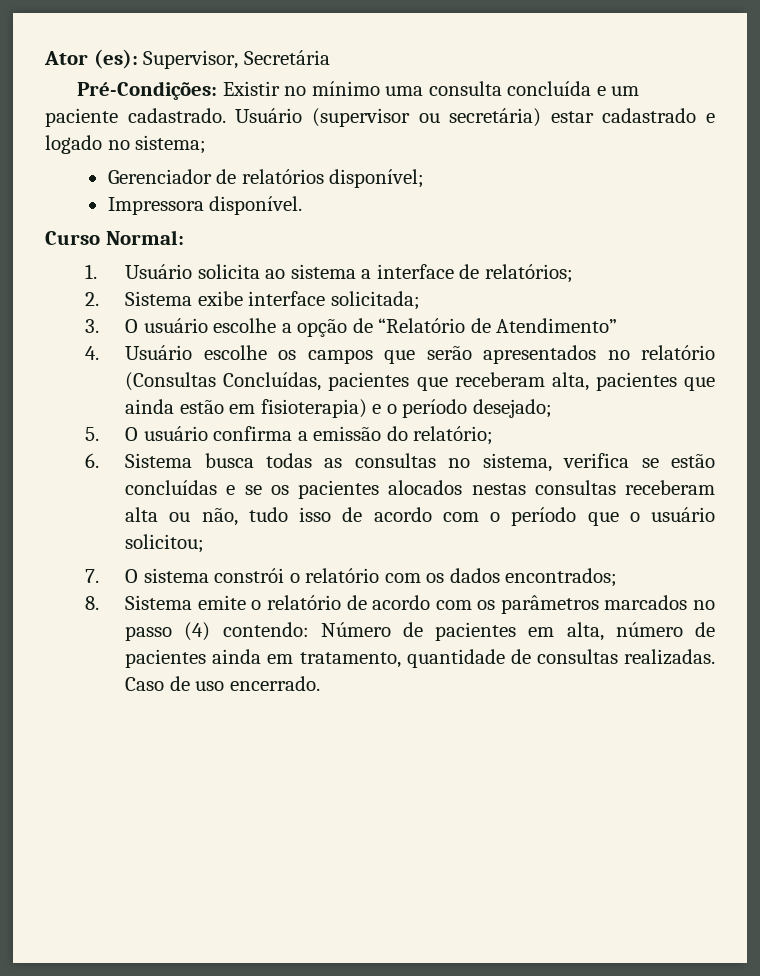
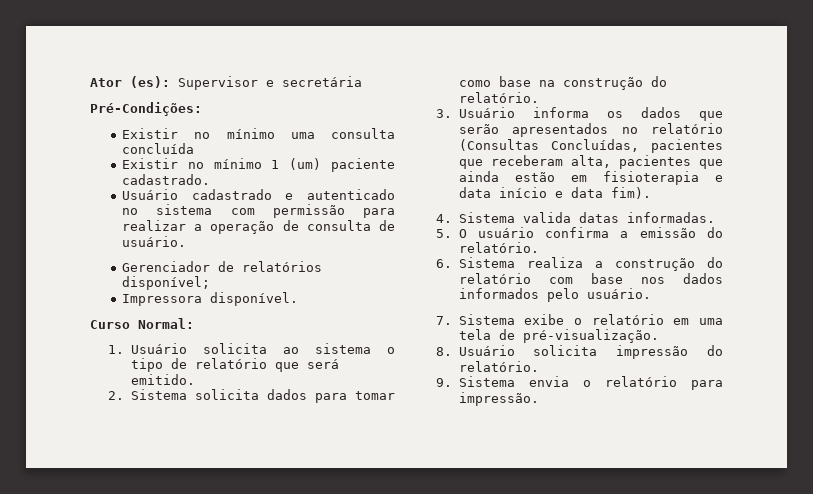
- Ator (es): Supervisor, Secretária
+ Ator (es): Supervisor e secretária
- Pré-Condições: Existir no mínimo uma consulta concluída e um paciente cadastrado. Usuário (supervisor ou secretária) estar cadastrado e logado no sistema;
+ Pré-Condições:
+ Existir no mínimo uma consulta concluída
+ Existir no mínimo 1 (um) paciente cadastrado.
+ Usuário cadastrado e autenticado no sistema com permissão para realizar a operação de consulta de usuário.
- 1. Usuário solicita ao sistema a interface de relatórios;
- 2. Sistema exibe interface solicitada;
- 3. O usuário escolhe a opção de “Relatório de Atendimento”
- 4. Usuário escolhe os campos que serão apresentados no relatório (Consultas Concluídas, pacientes que receberam alta, pacientes que ainda estão em fisioterapia) e o período desejado;
+ 1. Usuário solicita ao sistema o tipo de relatório que será emitido.
+ 2. Sistema solicita dados para tomar como base na construção do relatório.
+ 3. Usuário informa os dados que serão apresentados no relatório (Consultas Concluídas, pacientes que receberam alta, pacientes que ainda estão em fisioterapia e data início e data fim).
+ 4. Sistema valida datas informadas.
- 5. O usuário confirma a emissão do relatório;
+ 5. O usuário confirma a emissão do relatório.
- 6. Sistema busca todas as consultas no sistema, verifica se estão concluídas e se os pacientes alocados nestas consultas receberam alta ou não, tudo isso de acordo com o período que o usuário solicitou;
- 7. O sistema constrói o relatório com os dados encontrados;
- 8. Sistema emite o relatório de acordo com os parâmetros marcados no passo (4) contendo: Número de pacientes em alta, número de pacientes ainda em tratamento, quantidade de consultas realizadas. Caso de uso encerrado.
+ 6. Sistema realiza a construção do relatório com base nos dados informados pelo usuário.
+ 7. Sistema exibe o relatório em uma tela de pré-visualização.
+ 8. Usuário solicita impressão do relatório.
+ 9. Sistema envia o relatório para impressão.

